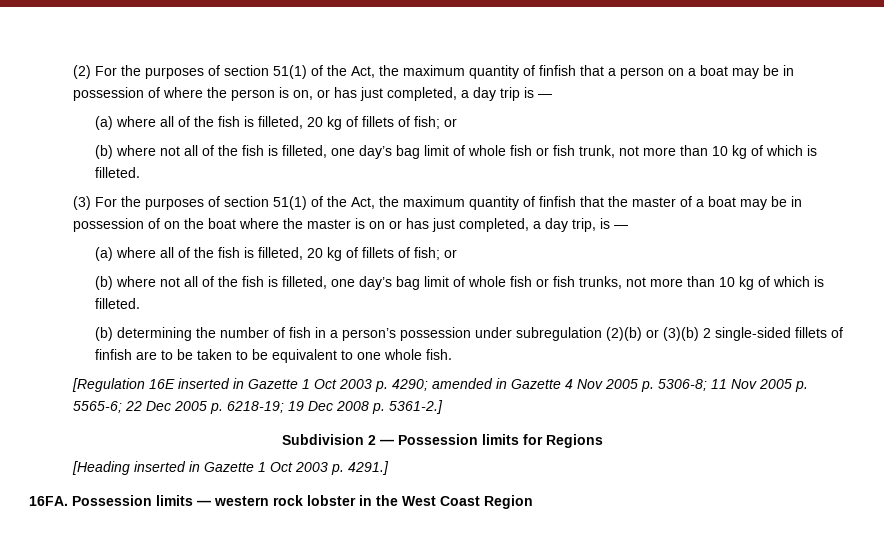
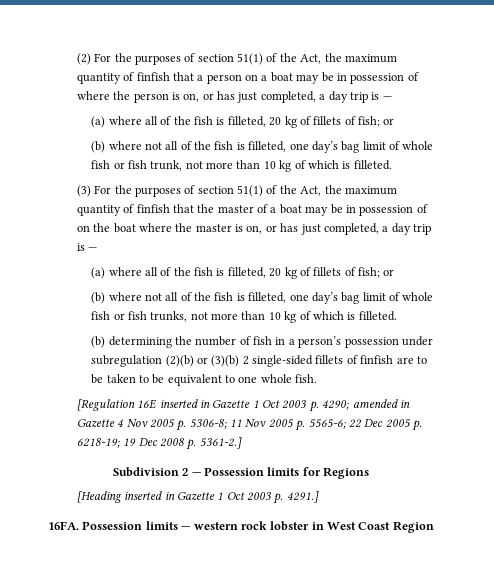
- (3) For the purposes of section 51(1) of the Act, the maximum quantity of finfish that the master of a boat may be in possession of on the boat where the master is on or has just completed, a day trip, is —
+ (3) For the purposes of section 51(1) of the Act, the maximum quantity of finfish that the master of a boat may be in possession of on the boat where the master is on, or has just completed, a day trip is —
- Possession limits — western rock lobster in the West Coast Region
+ Possession limits — western rock lobster in West Coast Region

